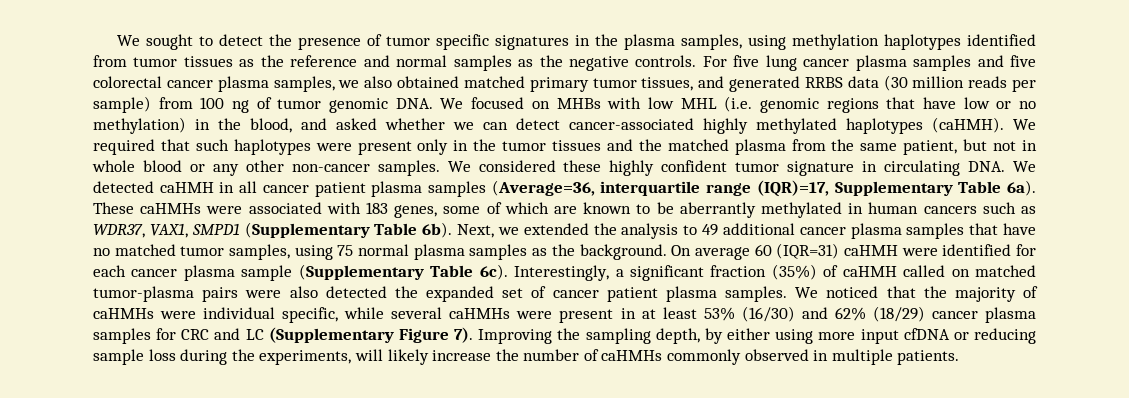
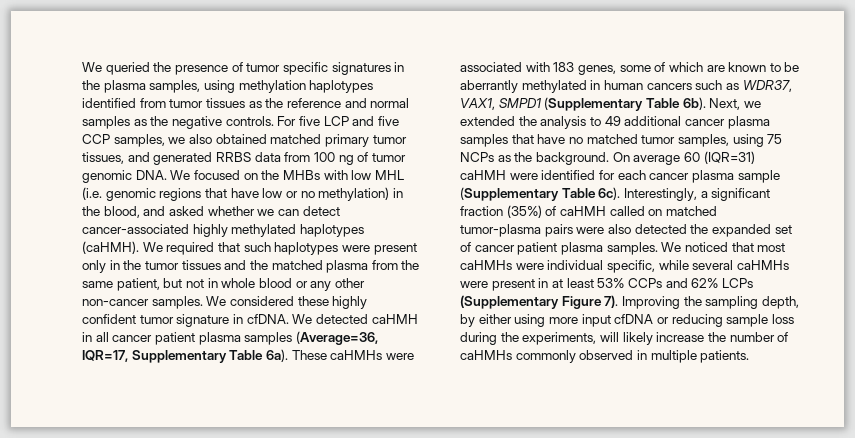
- We sought to detect the presence of tumor specific signatures in the plasma samples, using methylation haplotypes identified from tumor tissues as the reference and normal samples as the negative controls.
+ We queried the presence of tumor specific signatures in the plasma samples, using methylation haplotypes identified from tumor tissues as the reference and normal samples as the negative controls.
- For five lung cancer plasma samples and five colorectal cancer plasma samples, we also obtained matched primary tumor tissues, and generated RRBS data (30 million reads per sample) from 100 ng of tumor genomic DNA. We focused on MHBs with low MHL (i.e. genomic regions that have low or no methylation) in the blood, and asked whether we can detect cancer-associated highly methylated haplotypes (caHMH).
+ For five LCP and five CCP samples, we also obtained matched primary tumor tissues, and generated RRBS data from 100 ng of tumor genomic DNA. We focused on the MHBs with low MHL (i.e. genomic regions that have low or no methylation) in the blood, and asked whether we can detect cancer-associated highly methylated haplotypes (caHMH).
- We considered these highly confident tumor signature in circulating DNA. We detected caHMH in all cancer patient plasma samples (Average=36, interquartile range (IQR)=17, Supplementary Table 6a).
+ We considered these highly confident tumor signature in cfDNA. We detected caHMH in all cancer patient plasma samples (Average=36, IQR=17, Supplementary Table 6a).
- Next, we extended the analysis to 49 additional cancer plasma samples that have no matched tumor samples, using 75 normal plasma samples as the background.
+ Next, we extended the analysis to 49 additional cancer plasma samples that have no matched tumor samples, using 75 NCPs as the background.
- We noticed that the majority of caHMHs were individual specific, while several caHMHs were present in at least 53% (16/30) and 62% (18/29) cancer plasma samples for CRC and LC (Supplementary Figure 7).
+ We noticed that most caHMHs were individual specific, while several caHMHs were present in at least 53% CCPs and 62% LCPs (Supplementary Figure 7).

